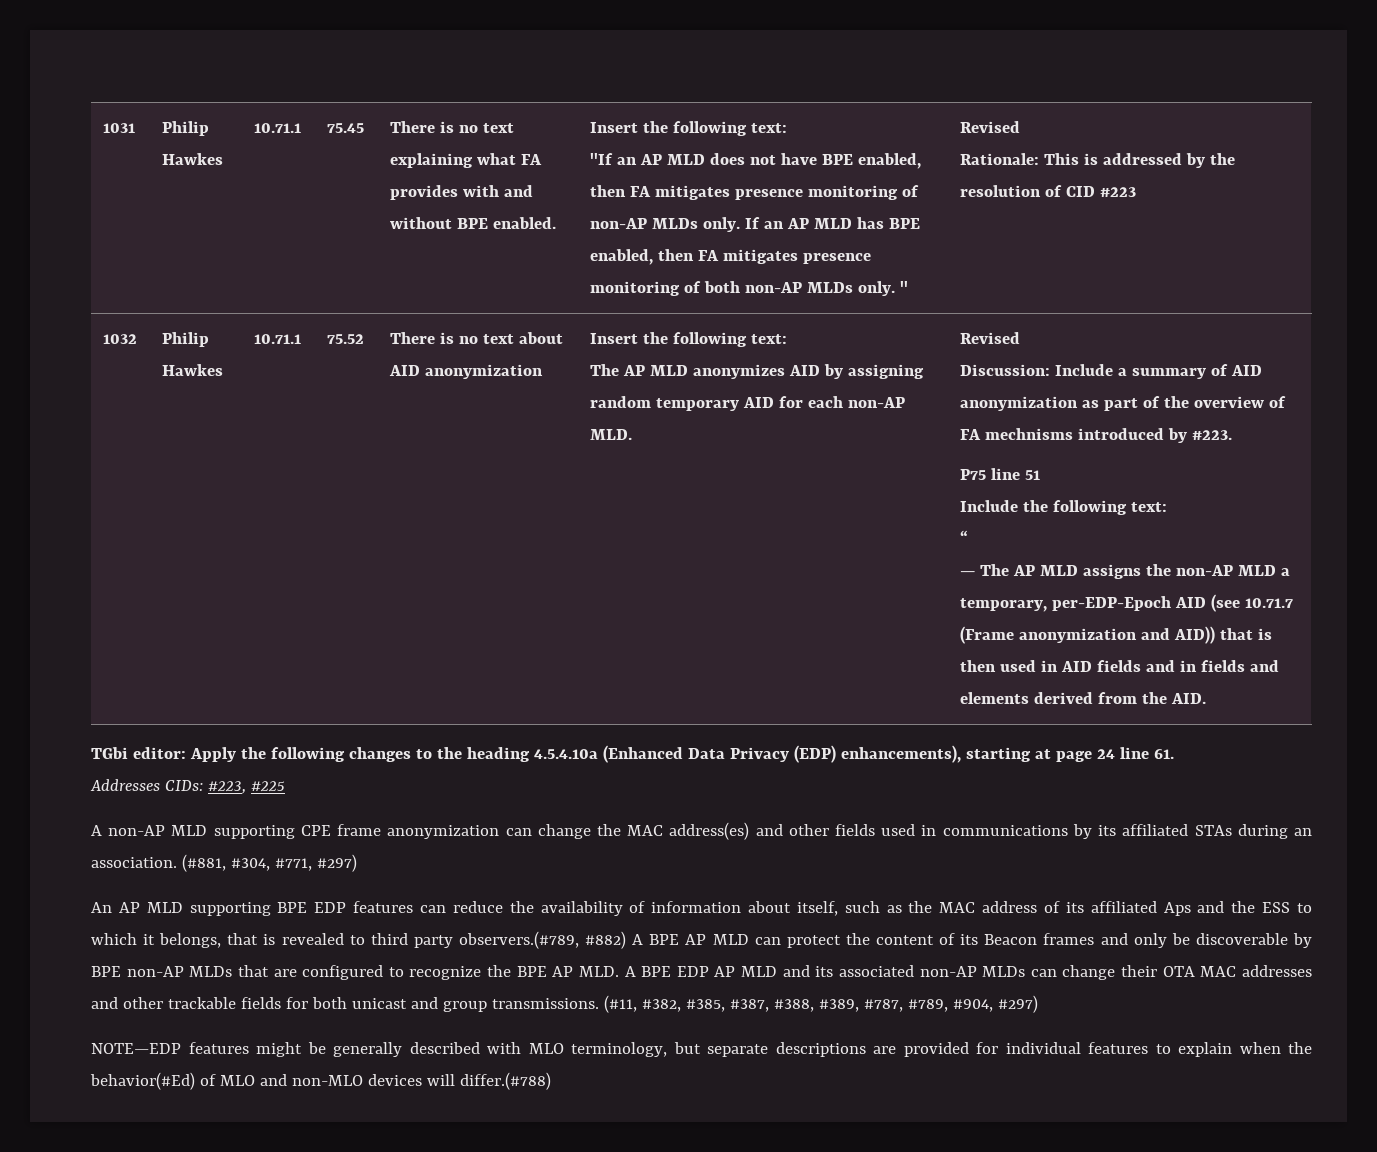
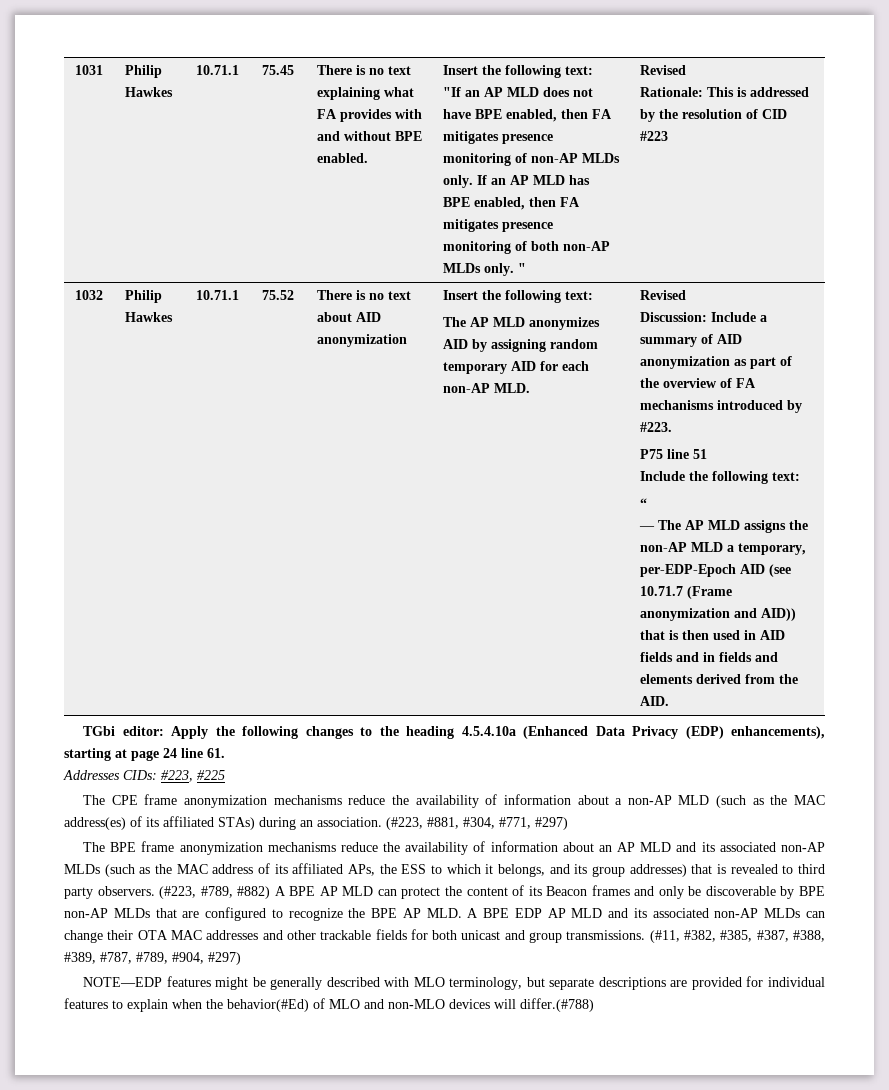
- Discussion: Include a summary of AID anonymization as part of the overview of FA mechnisms introduced by #223.
+ Discussion: Include a summary of AID anonymization as part of the overview of FA mechanisms introduced by #223.
- A non-AP MLD supporting CPE frame anonymization can change the MAC address(es) and other fields used in communications by its affiliated STAs during an association. (#881, #304, #771, #297)
- An AP MLD supporting BPE EDP features can reduce the availability of information about itself, such as the MAC address of its affiliated Aps and the ESS to which it belongs, that is revealed to third party observers.(#789, #882) A BPE AP MLD can protect the content of its Beacon frames and only be discoverable by BPE non-AP MLDs that are configured to recognize the BPE AP MLD. A BPE EDP AP MLD and its associated non-AP MLDs can change their OTA MAC addresses and other trackable fields for both unicast and group transmissions.
+ The CPE frame anonymization mechanisms reduce the availability of information about a non-AP MLD (such as the MAC address(es) of its affiliated STAs) during an association. (#223, #881, #304, #771, #297)
+ The BPE frame anonymization mechanisms reduce the availability of information about an AP MLD and its associated non-AP MLDs (such as the MAC address of its affiliated APs, the ESS to which it belongs, and its group addresses) that is revealed to third party observers. (#223, #789, #882) A BPE AP MLD can protect the content of its Beacon frames and only be discoverable by BPE non-AP MLDs that are configured to recognize the BPE AP MLD. A BPE EDP AP MLD and its associated non-AP MLDs can change their OTA MAC addresses and other trackable fields for both unicast and group transmissions.

